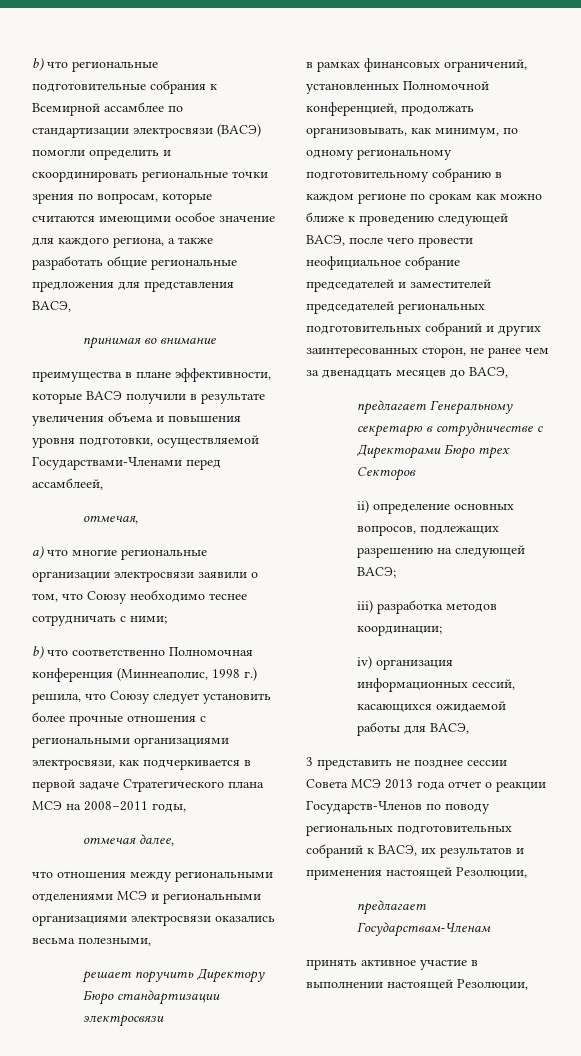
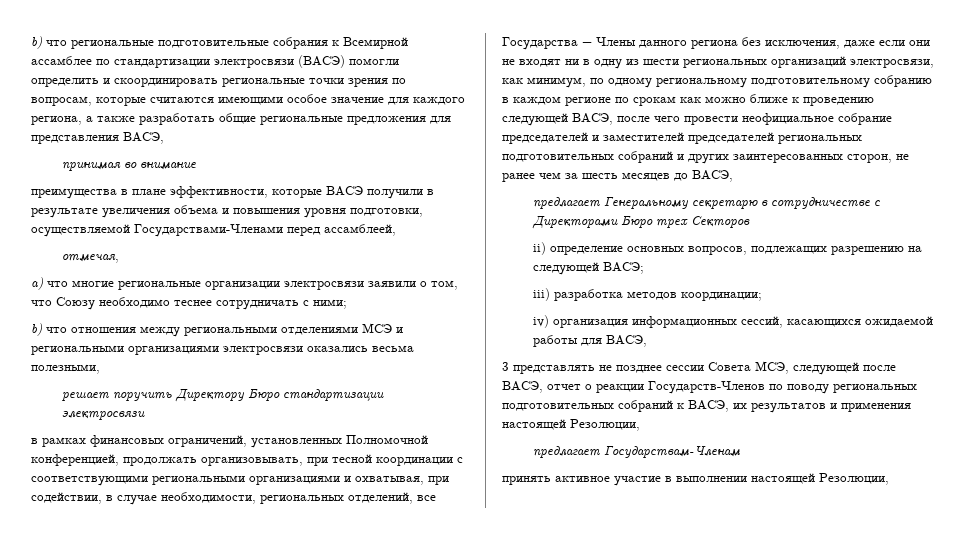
- b) что соответственно Полномочная конференция (Миннеаполис, 1998 г.) решила, что Союзу следует установить более прочные отношения с региональными организациями электросвязи, как подчеркивается в первой задаче Стратегического плана МСЭ на 2008–2011 годы,
- отмечая далее,
- что отношения между региональными отделениями МСЭ и региональными организациями электросвязи оказались весьма полезными,
+ b) что отношения между региональными отделениями МСЭ и региональными организациями электросвязи оказались весьма полезными,
- в рамках финансовых ограничений, установленных Полномочной конференцией, продолжать организовывать, как минимум, по одному региональному подготовительному собранию в каждом регионе по срокам как можно ближе к проведению следующей ВАСЭ, после чего провести неофициальное собрание председателей и заместителей председателей региональных подготовительных собраний и других заинтересованных сторон, не ранее чем за двенадцать месяцев до ВАСЭ,
+ в рамках финансовых ограничений, установленных Полномочной конференцией, продолжать организовывать, при тесной координации с соответствующими региональными организациями и охватывая, при содействии, в случае необходимости, региональных отделений, все Государства − Члены данного региона без исключения, даже если они не входят ни в одну из шести региональных организаций электросвязи, как минимум, по одному региональному подготовительному собранию в каждом регионе по срокам как можно ближе к проведению следующей ВАСЭ, после чего провести неофициальное собрание председателей и заместителей председателей региональных подготовительных собраний и других заинтересованных сторон, не ранее чем за шесть месяцев до ВАСЭ,
- 3 представить не позднее сессии Совета МСЭ 2013 года отчет о реакции Государств-Членов по поводу региональных подготовительных собраний к ВАСЭ, их результатов и применения настоящей Резолюции,
+ 3 представлять не позднее сессии Совета МСЭ, следующей после ВАСЭ, отчет о реакции Государств-Членов по поводу региональных подготовительных собраний к ВАСЭ, их результатов и применения настоящей Резолюции,

